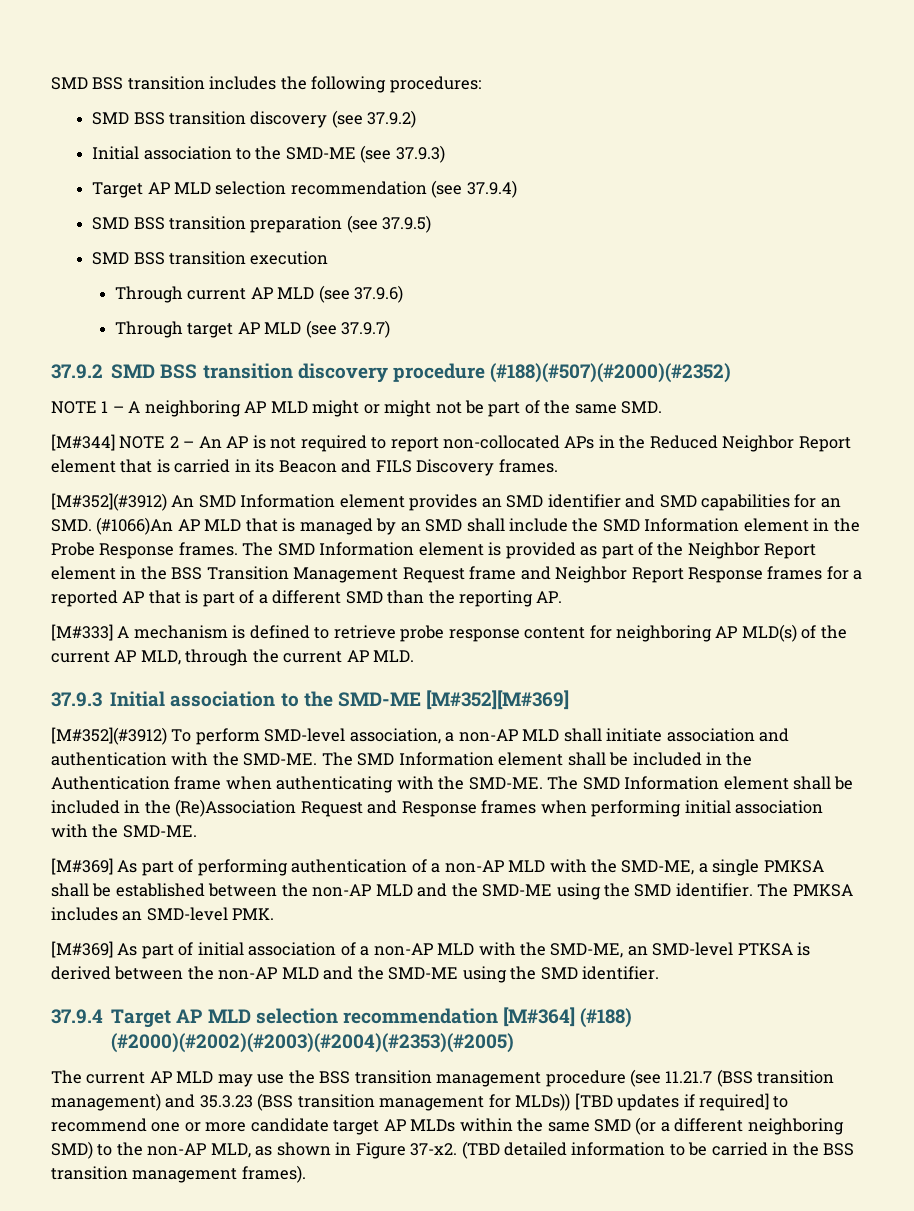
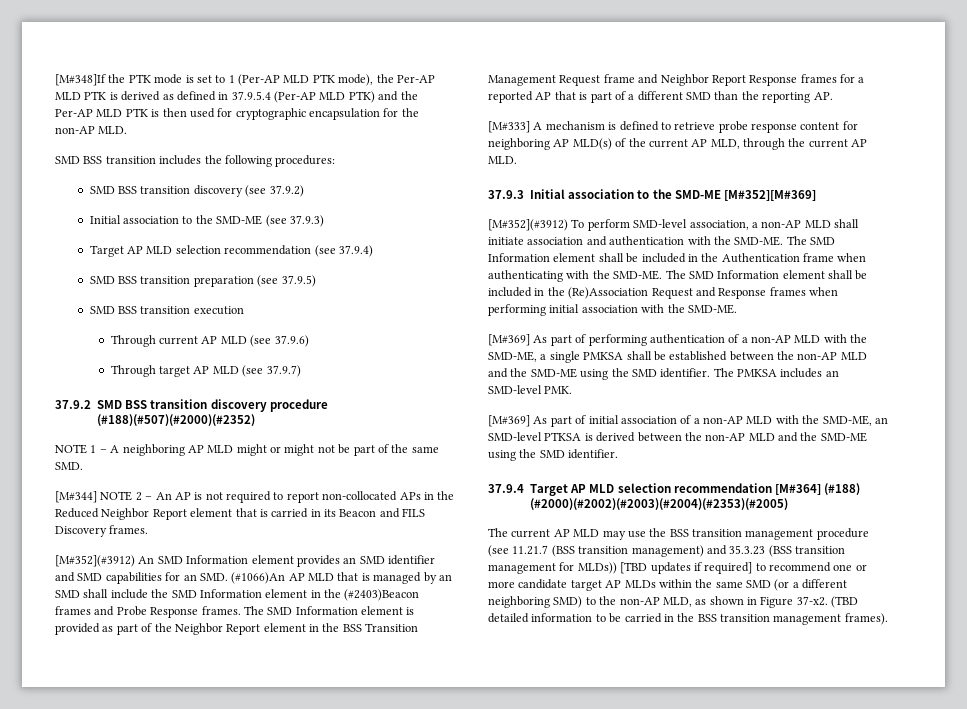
+ [M#348]If the PTK mode is set to 1 (Per-AP MLD PTK mode), the Per-AP MLD PTK is derived as defined in 37.9.5.4 (Per-AP MLD PTK) and the Per-AP MLD PTK is then used for cryptographic encapsulation for the non-AP MLD.
- [M#352](#3912) An SMD Information element provides an SMD identifier and SMD capabilities for an SMD. (#1066)An AP MLD that is managed by an SMD shall include the SMD Information element in the Probe Response frames.
+ [M#352](#3912) An SMD Information element provides an SMD identifier and SMD capabilities for an SMD. (#1066)An AP MLD that is managed by an SMD shall include the SMD Information element in the (#2403)Beacon frames and Probe Response frames.

